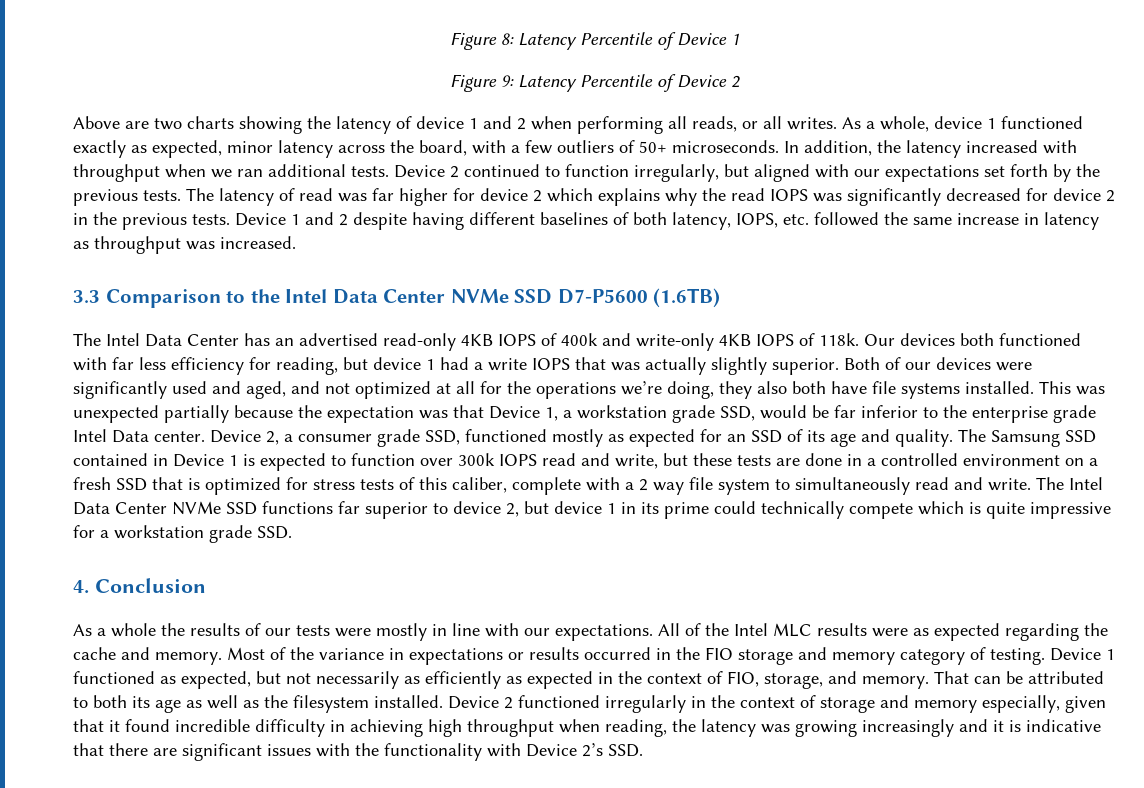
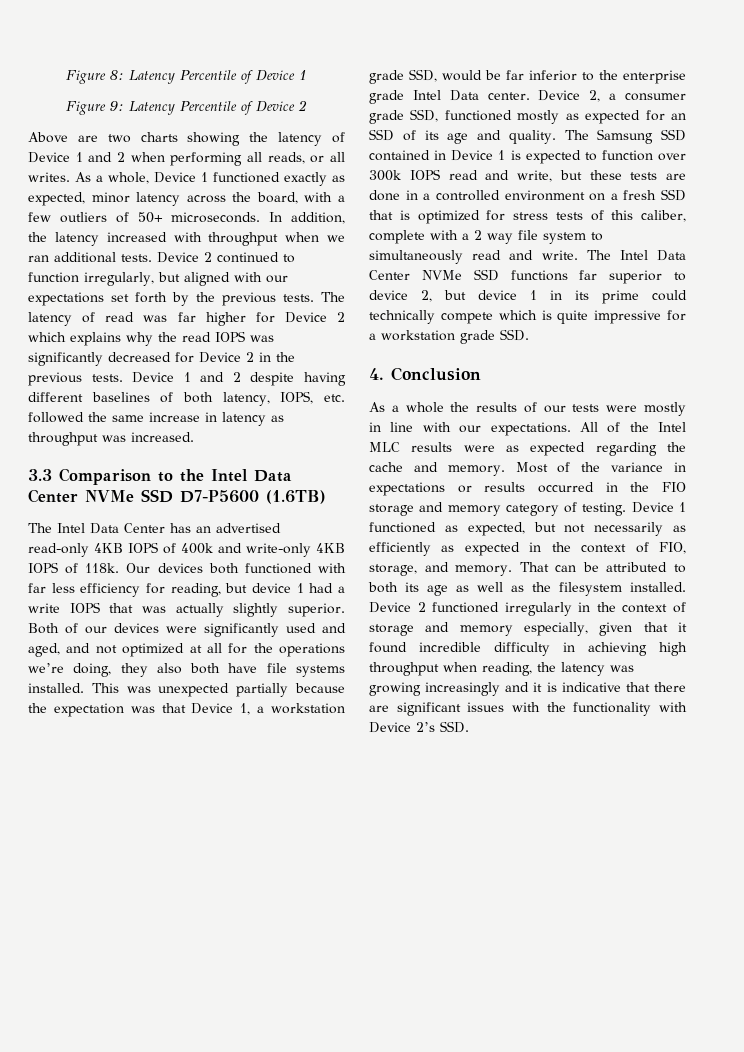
- Above are two charts showing the latency of device 1 and 2 when performing all reads, or all writes.
+ Above are two charts showing the latency of Device 1 and 2 when performing all reads, or all writes.
- As a whole, device 1 functioned exactly as expected, minor latency across the board, with a few outliers of 50+ microseconds.
+ As a whole, Device 1 functioned exactly as expected, minor latency across the board, with a few outliers of 50+ microseconds.
- The latency of read was far higher for device 2 which explains why the read IOPS was significantly decreased for device 2 in the previous tests.
+ The latency of read was far higher for Device 2 which explains why the read IOPS was significantly decreased for Device 2 in the previous tests.

